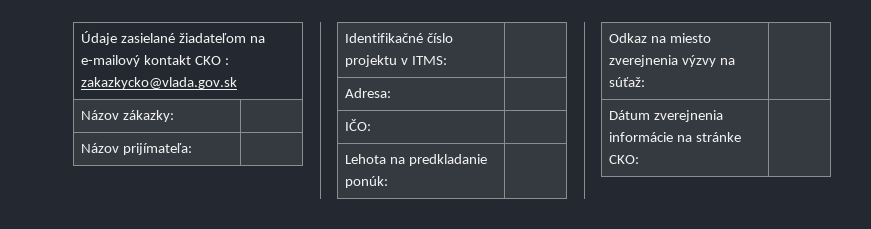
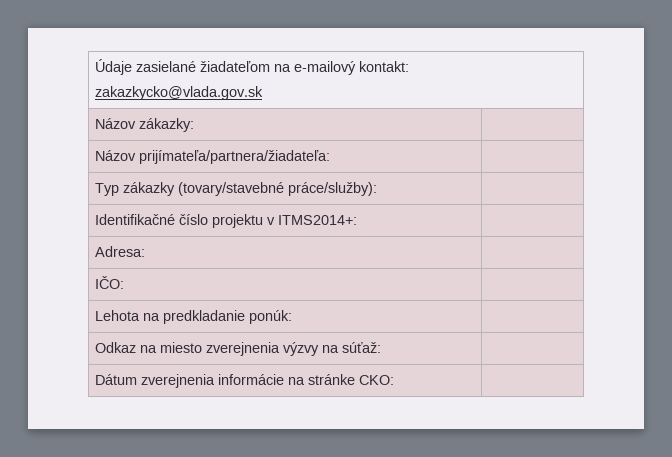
- Údaje zasielané žiadateľom na e-mailový kontakt CKO : zakazkycko@vlada.gov.sk
+ Údaje zasielané žiadateľom na e-mailový kontakt: zakazkycko@vlada.gov.sk
- Názov prijímateľa: |
+ Názov prijímateľa/partnera/žiadateľa: |
+ Typ zákazky (tovary/stavebné práce/služby): |
- Identifikačné číslo projektu v ITMS: |
+ Identifikačné číslo projektu v ITMS2014+: |

